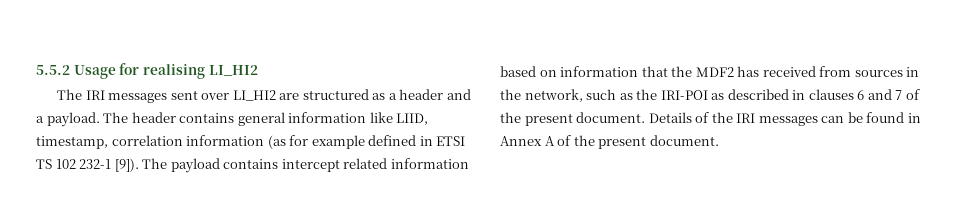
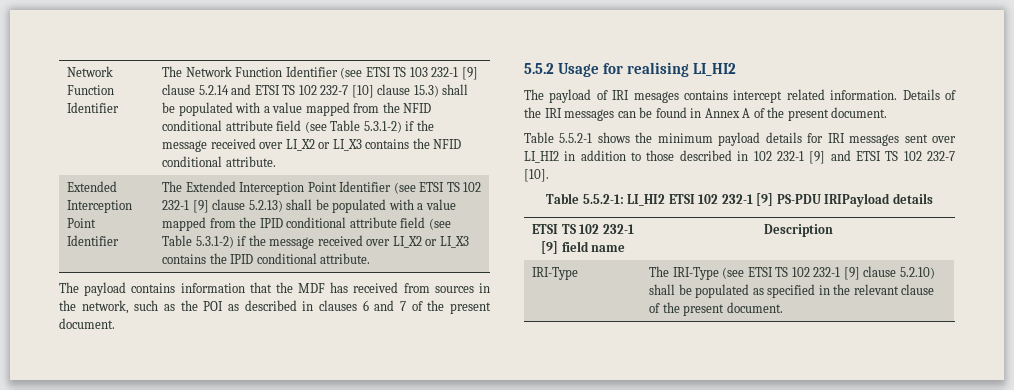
+ Network Function Identifier | The Network Function Identifier (see ETSI TS 103 232-1 [9] clause 5.2.14 and ETSI TS 102 232-7 [10] clause 15.3) shall be populated with a value mapped from the NFID conditional attribute field (see Table 5.3.1-2) if the message received over LI_X2 or LI_X3 contains the NFID conditional attribute.
+ Extended Interception Point Identifier | The Extended Interception Point Identifier (see ETSI TS 102 232-1 [9] clause 5.2.13) shall be populated with a value mapped from the IPID conditional attribute field (see Table 5.3.1-2) if the message received over LI_X2 or LI_X3 contains the IPID conditional attribute.
+ The payload contains information that the MDF has received from sources in the network, such as the POI as described in clauses 6 and 7 of the present document.
  5.5.2 Usage for realising LI_HI2
- The IRI messages sent over LI_HI2 are structured as a header and a payload. The header contains general information like LIID, timestamp, correlation information (as for example defined in ETSI TS 102 232-1 [9]). The payload contains intercept related information based on information that the MDF2 has received from sources in the network, such as the IRI-POI as described in clauses 6 and 7 of the present document.
+ The payload of IRI mesages contains intercept related information.
+ Table 5.5.2-1 shows the minimum payload details for IRI messages sent over LI_HI2 in addition to those described in 102 232-1 [9] and ETSI TS 102 232-7 [10].
+ Table 5.5.2-1: LI_HI2 ETSI 102 232-1 [9] PS-PDU IRIPayload details
+ ETSI TS 102 232-1 [9] field name | Description
+ IRI-Type | The IRI-Type (see ETSI TS 102 232-1 [9] clause 5.2.10) shall be populated as specified in the relevant clause of the present document.

